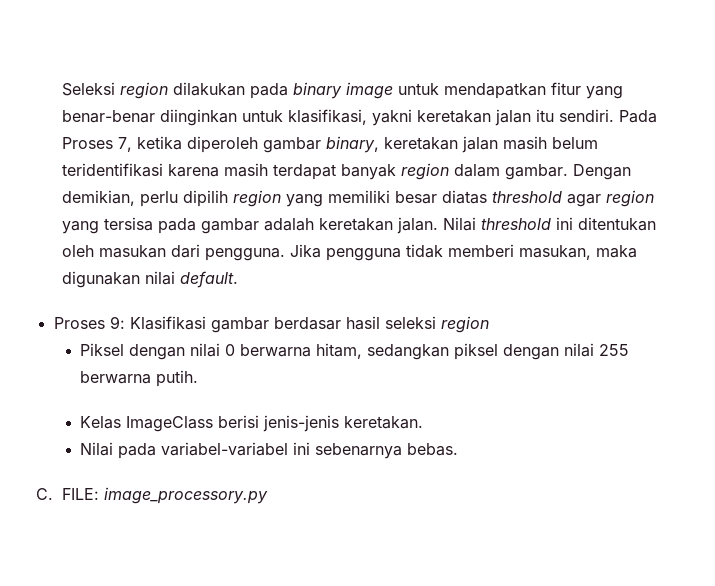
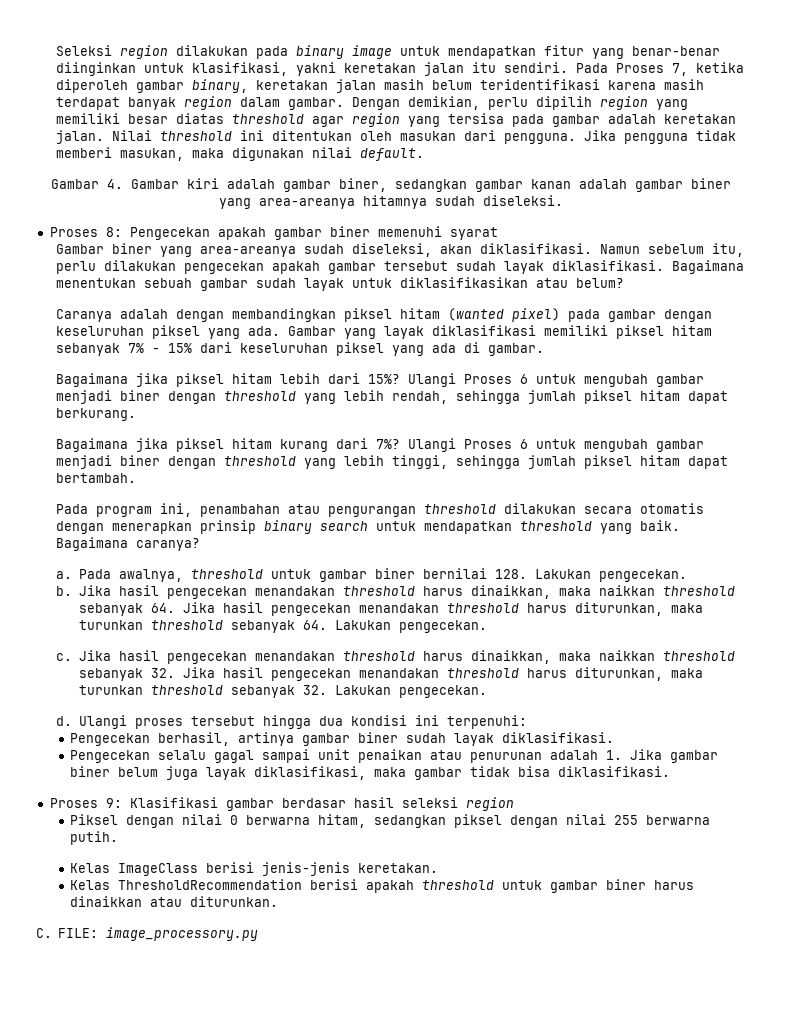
+ Gambar 4. Gambar kiri adalah gambar biner, sedangkan gambar kanan adalah gambar biner yang area-areanya hitamnya sudah diseleksi.
+ Proses 8: Pengecekan apakah gambar biner memenuhi syarat
+ Gambar biner yang area-areanya sudah diseleksi, akan diklasifikasi. Namun sebelum itu, perlu dilakukan pengecekan apakah gambar tersebut sudah layak diklasifikasi. Bagaimana menentukan sebuah gambar sudah layak untuk diklasifikasikan atau belum?
+ Caranya adalah dengan membandingkan piksel hitam (wanted pixel) pada gambar dengan keseluruhan piksel yang ada. Gambar yang layak diklasifikasi memiliki piksel hitam sebanyak 7% - 15% dari keseluruhan piksel yang ada di gambar.
+ Bagaimana jika piksel hitam lebih dari 15%? Ulangi Proses 6 untuk mengubah gambar menjadi biner dengan threshold yang lebih rendah, sehingga jumlah piksel hitam dapat berkurang.
+ Bagaimana jika piksel hitam kurang dari 7%? Ulangi Proses 6 untuk mengubah gambar menjadi biner dengan threshold yang lebih tinggi, sehingga jumlah piksel hitam dapat bertambah.
+ Pada program ini, penambahan atau pengurangan threshold dilakukan secara otomatis dengan menerapkan prinsip binary search untuk mendapatkan threshold yang baik. Bagaimana caranya?
+ a. Pada awalnya, threshold untuk gambar biner bernilai 128. Lakukan pengecekan.
+ b. Jika hasil pengecekan menandakan threshold harus dinaikkan, maka naikkan threshold sebanyak 64. Jika hasil pengecekan menandakan threshold harus diturunkan, maka turunkan threshold sebanyak 64. Lakukan pengecekan.
+ c. Jika hasil pengecekan menandakan threshold harus dinaikkan, maka naikkan threshold sebanyak 32. Jika hasil pengecekan menandakan threshold harus diturunkan, maka turunkan threshold sebanyak 32. Lakukan pengecekan.
+ d. Ulangi proses tersebut hingga dua kondisi ini terpenuhi:
+ Pengecekan berhasil, artinya gambar biner sudah layak diklasifikasi.
+ Pengecekan selalu gagal sampai unit penaikan atau penurunan adalah 1. Jika gambar biner belum juga layak diklasifikasi, maka gambar tidak bisa diklasifikasi.
- Nilai pada variabel-variabel ini sebenarnya bebas.
+ Kelas ThresholdRecommendation berisi apakah threshold untuk gambar biner harus dinaikkan atau diturunkan.

